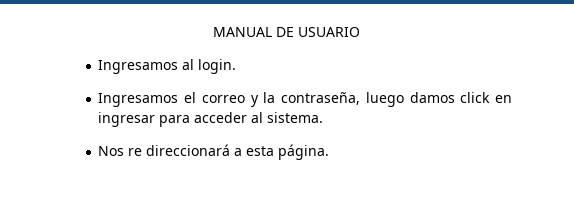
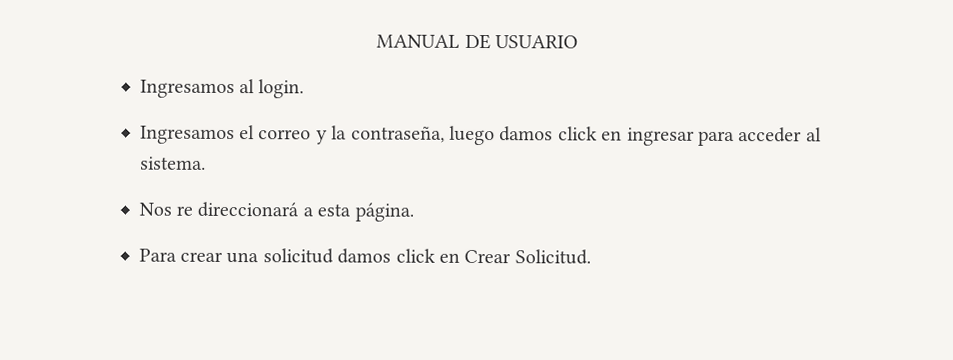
+ Para crear una solicitud damos click en Crear Solicitud.

